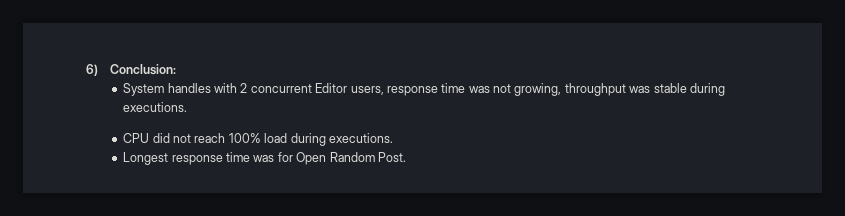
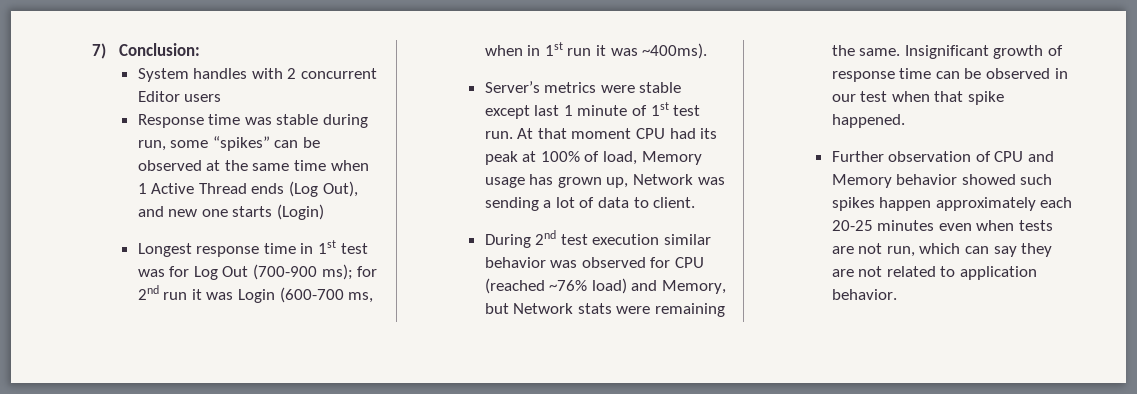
- 6) Conclusion:
+ 7) Conclusion:
- System handles with 2 concurrent Editor users, response time was not growing, throughput was stable during executions.
- CPU did not reach 100% load during executions.
- Longest response time was for Open Random Post.
+ System handles with 2 concurrent Editor users
+ Response time was stable during run, some “spikes” can be observed at the same time when 1 Active Thread ends (Log Out), and new one starts (Login)
+ Longest response time in 1st test was for Log Out (700-900 ms); for 2nd run it was Login (600-700 ms, when in 1st run it was ~400ms).
+ Server’s metrics were stable except last 1 minute of 1st test run. At that moment CPU had its peak at 100% of load, Memory usage has grown up, Network was sending a lot of data to client.
+ During 2nd test execution similar behavior was observed for CPU (reached ~76% load) and Memory, but Network stats were remaining the same. Insignificant growth of response time can be observed in our test when that spike happened.
+ Further observation of CPU and Memory behavior showed such spikes happen approximately each 20-25 minutes even when tests are not run, which can say they are not related to application behavior.

